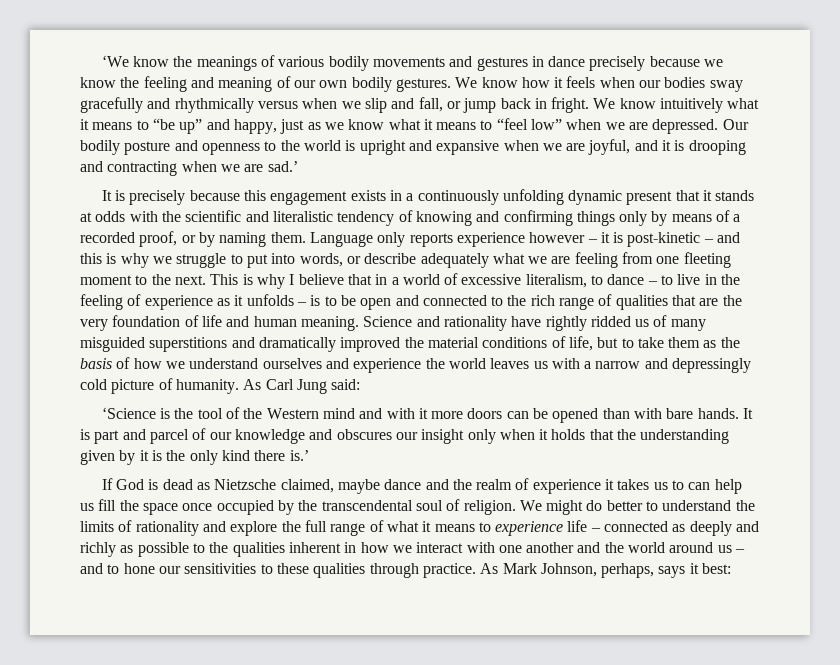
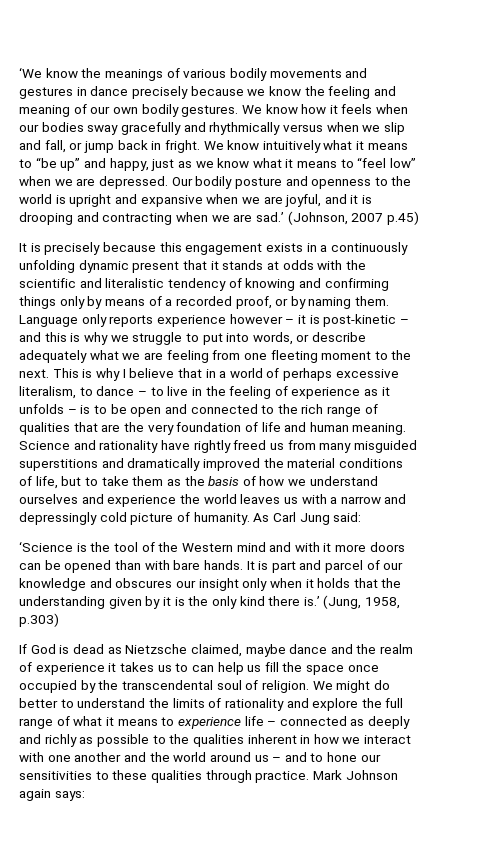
+ (Johnson, 2007 p.45)
- This is why I believe that in a world of excessive literalism, to dance – to live in the feeling of experience as it unfolds – is to be open and connected to the rich range of qualities that are the very foundation of life and human meaning.
+ This is why I believe that in a world of perhaps excessive literalism, to dance – to live in the feeling of experience as it unfolds – is to be open and connected to the rich range of qualities that are the very foundation of life and human meaning.
- Science and rationality have rightly ridded us of many misguided superstitions and dramatically improved the material conditions of life, but to take them as the basis of how we understand ourselves and experience the world leaves us with a narrow and depressingly cold picture of humanity.
+ Science and rationality have rightly freed us from many misguided superstitions and dramatically improved the material conditions of life, but to take them as the basis of how we understand ourselves and experience the world leaves us with a narrow and depressingly cold picture of humanity.
+ (Jung, 1958, p.303)
- As Mark Johnson, perhaps, says it best:
+ Mark Johnson again says:

